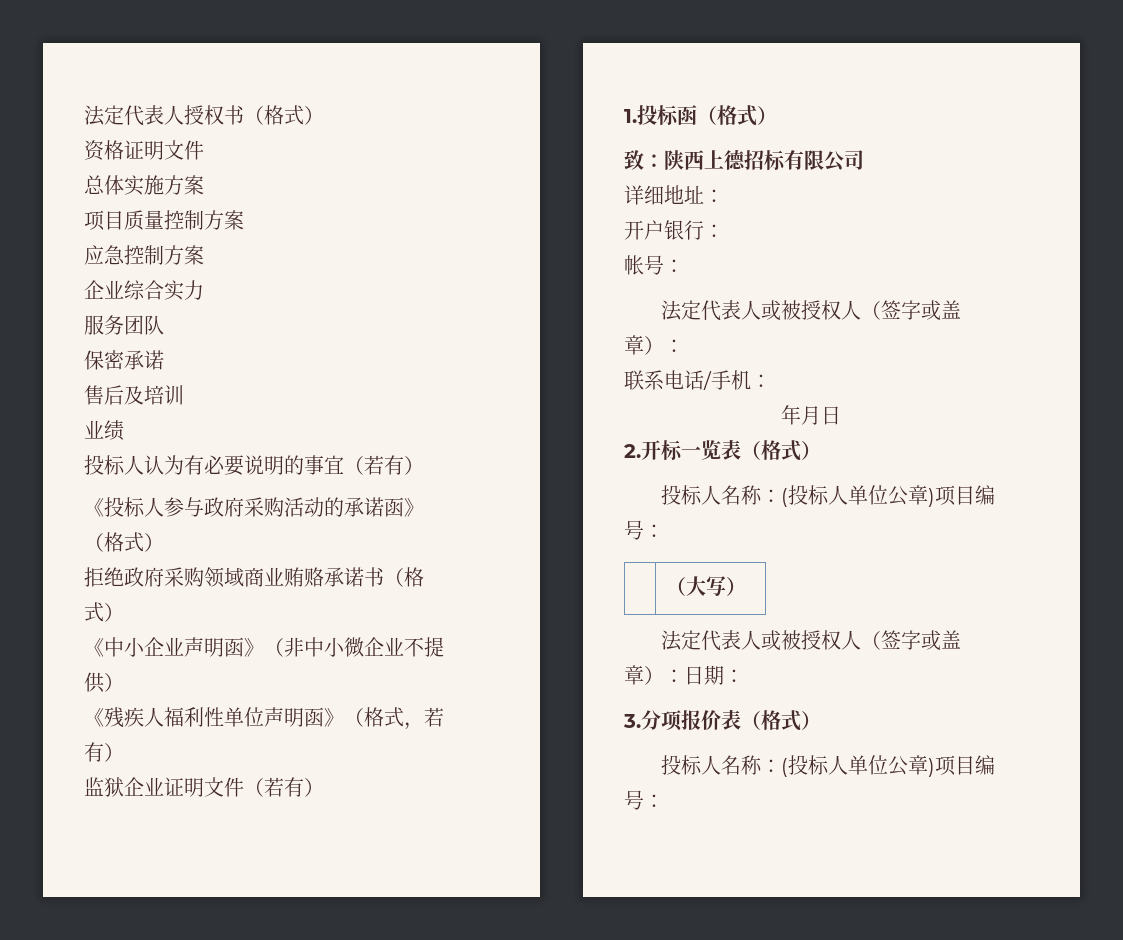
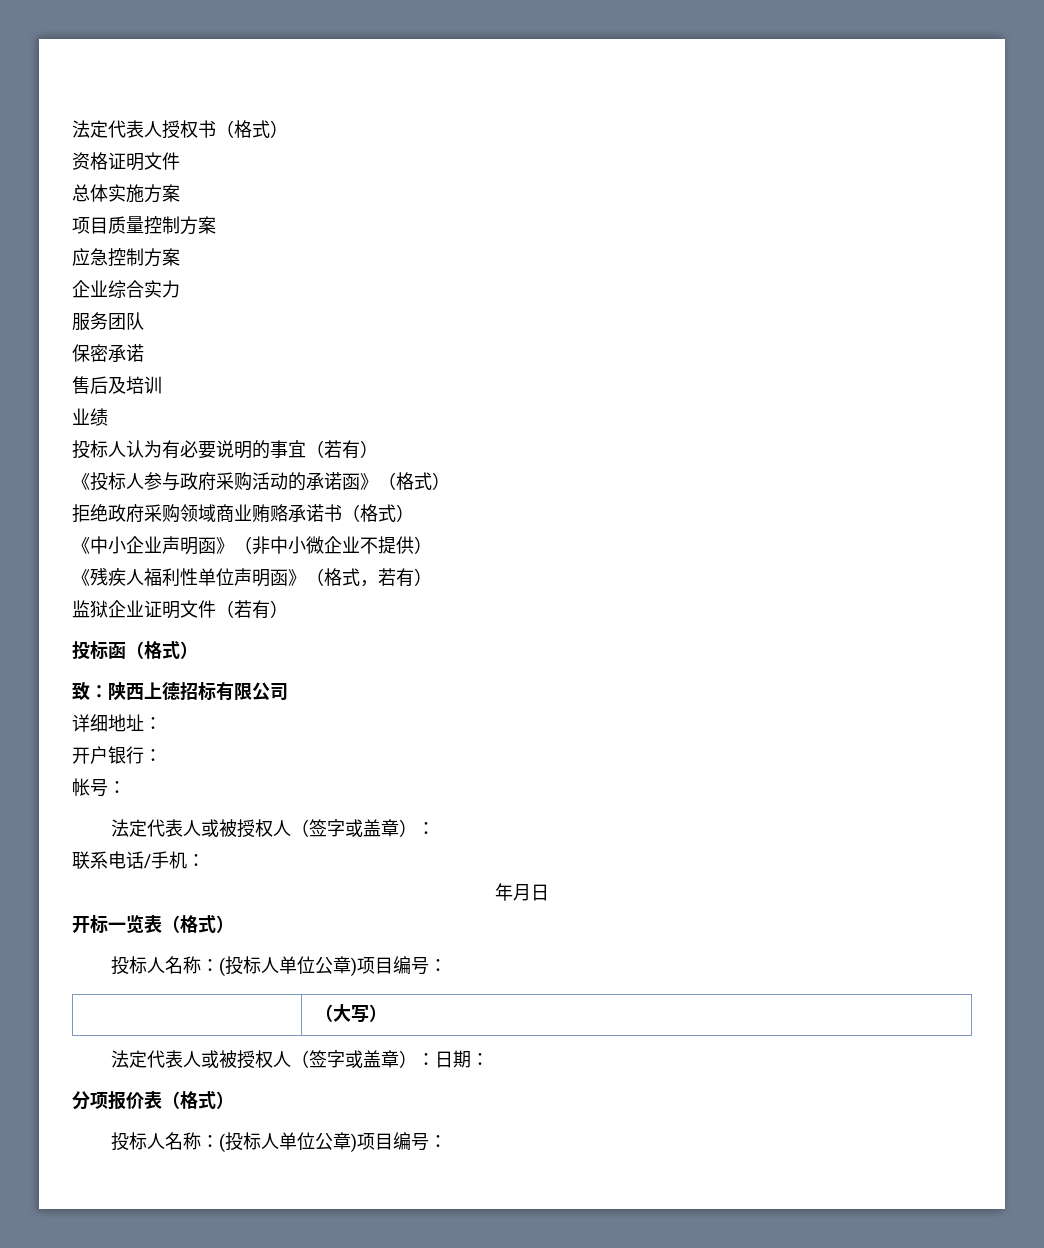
- 1.投标函（格式）
+ 投标函（格式）
- 2.开标一览表（格式）
+ 开标一览表（格式）
- 3.分项报价表（格式）
+ 分项报价表（格式）

